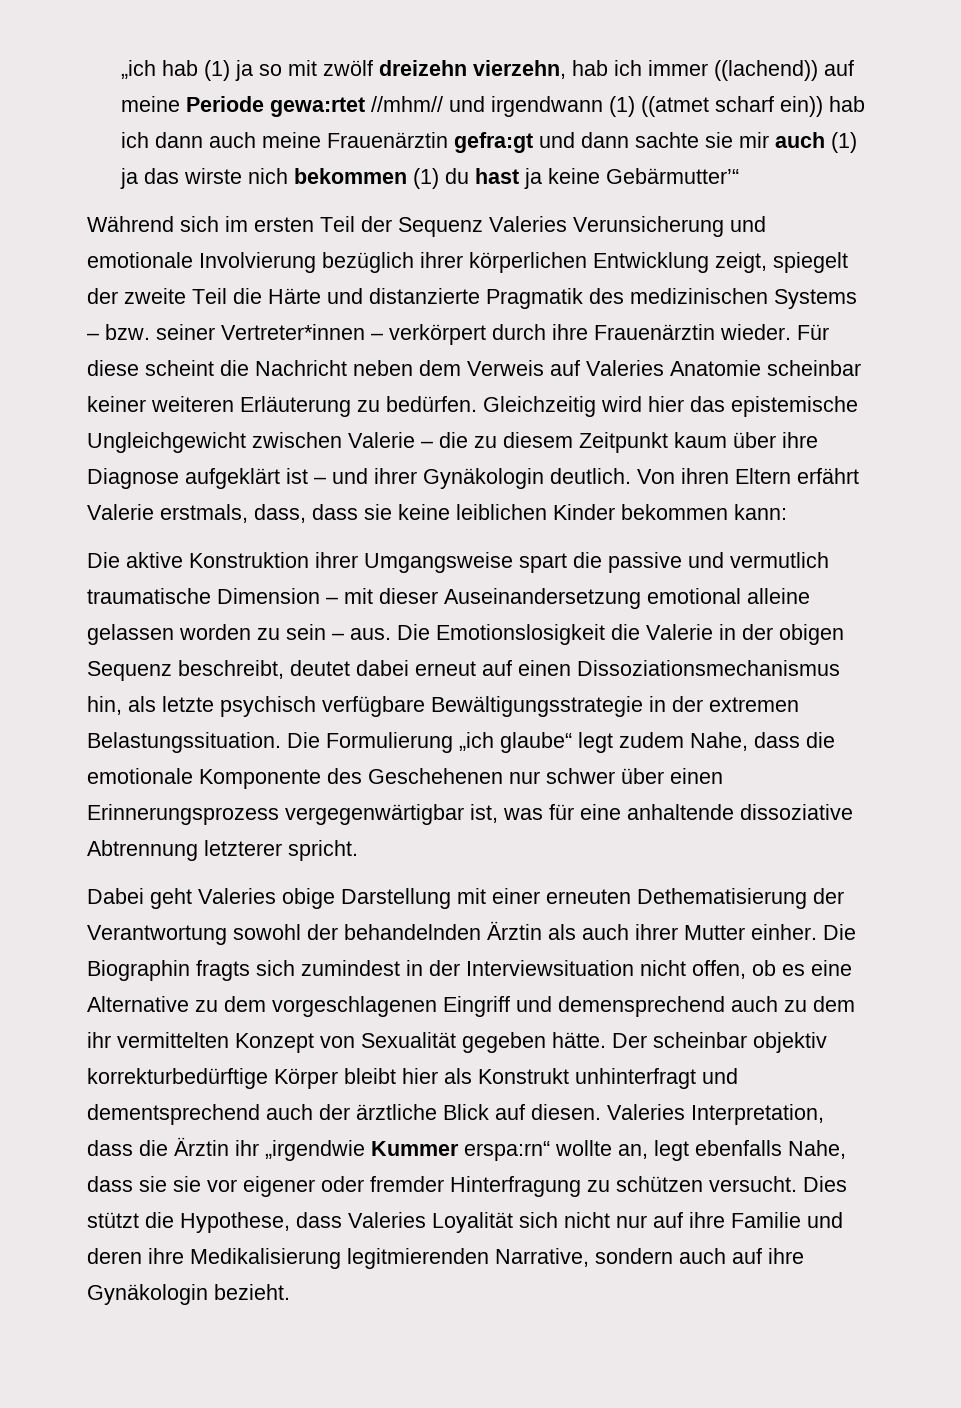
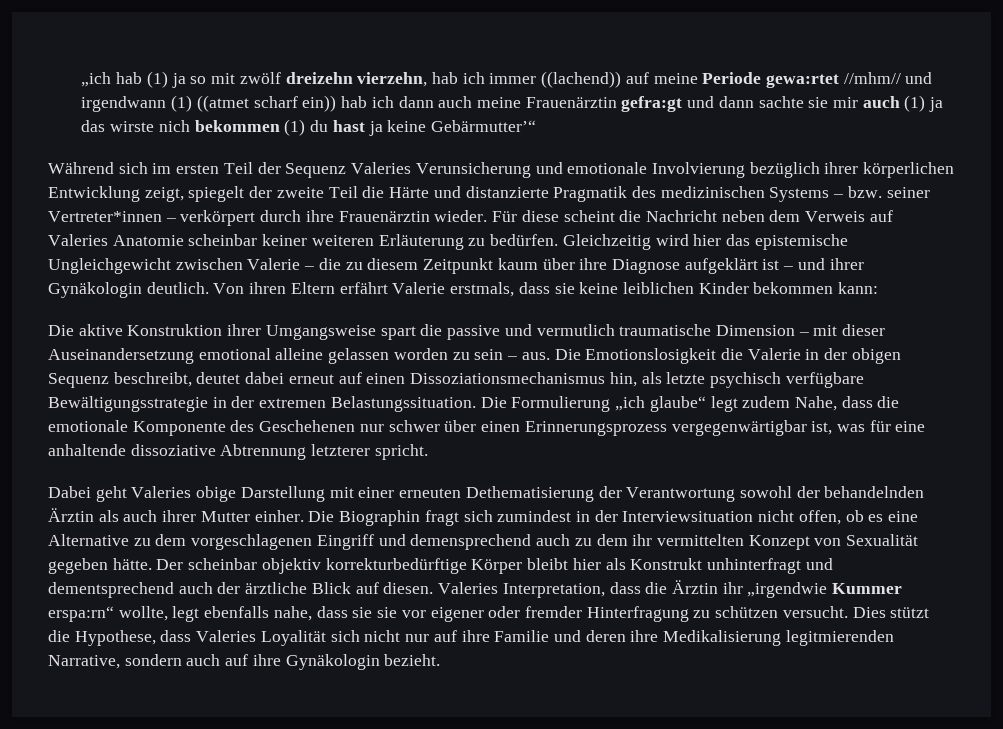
- Von ihren Eltern erfährt Valerie erstmals, dass, dass sie keine leiblichen Kinder bekommen kann:
+ Von ihren Eltern erfährt Valerie erstmals, dass sie keine leiblichen Kinder bekommen kann:
- Die Biographin fragts sich zumindest in der Interviewsituation nicht offen, ob es eine Alternative zu dem vorgeschlagenen Eingriff und demensprechend auch zu dem ihr vermittelten Konzept von Sexualität gegeben hätte.
+ Die Biographin fragt sich zumindest in der Interviewsituation nicht offen, ob es eine Alternative zu dem vorgeschlagenen Eingriff und demensprechend auch zu dem ihr vermittelten Konzept von Sexualität gegeben hätte.
- Valeries Interpretation, dass die Ärztin ihr „irgendwie Kummer erspa:rn“ wollte an, legt ebenfalls Nahe, dass sie sie vor eigener oder fremder Hinterfragung zu schützen versucht.
+ Valeries Interpretation, dass die Ärztin ihr „irgendwie Kummer erspa:rn“ wollte, legt ebenfalls nahe, dass sie sie vor eigener oder fremder Hinterfragung zu schützen versucht.

